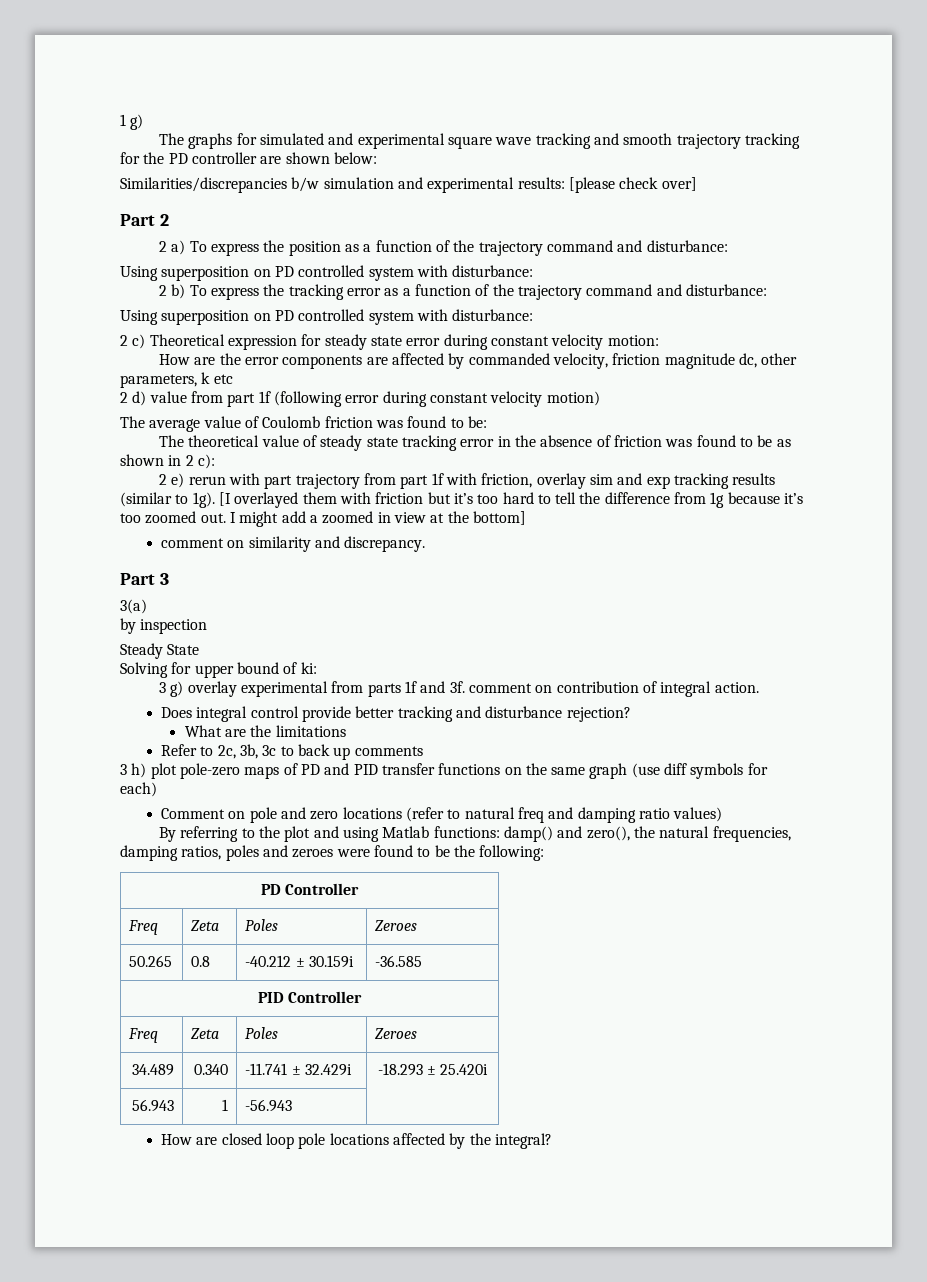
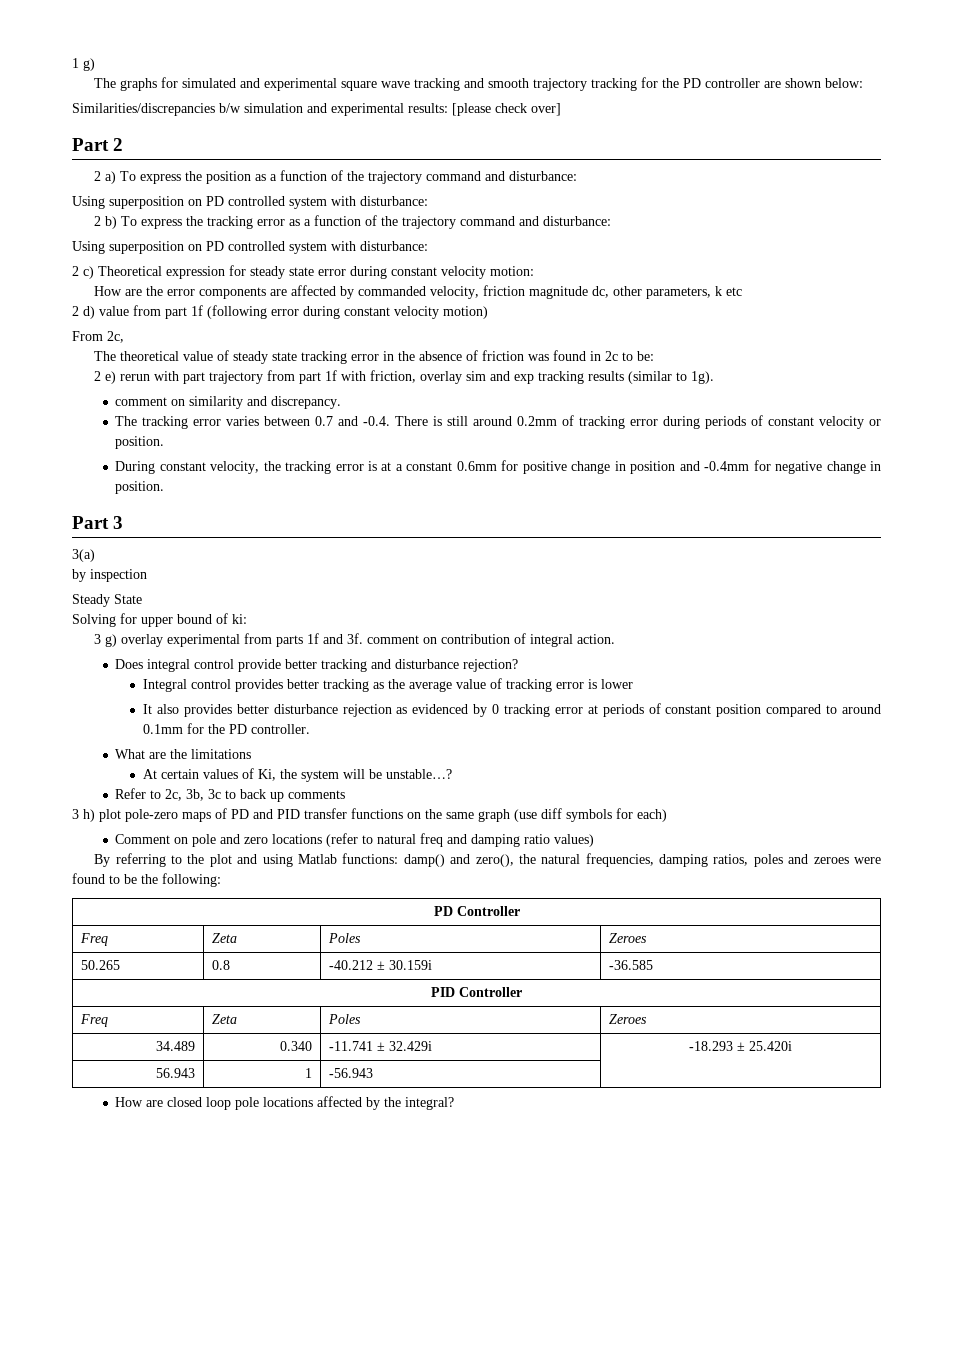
- The average value of Coulomb friction was found to be:
+ From 2c,
- The theoretical value of steady state tracking error in the absence of friction was found to be as shown in 2 c):
+ The theoretical value of steady state tracking error in the absence of friction was found in 2c to be:
- [I overlayed them with friction but it’s too hard to tell the difference from 1g because it’s too zoomed out. I might add a zoomed in view at the bottom]
+ The tracking error varies between 0.7 and -0.4. There is still around 0.2mm of tracking error during periods of constant velocity or position.
+ During constant velocity, the tracking error is at a constant 0.6mm for positive change in position and -0.4mm for negative change in position.
+ Integral control provides better tracking as the average value of tracking error is lower
+ It also provides better disturbance rejection as evidenced by 0 tracking error at periods of constant position compared to around 0.1mm for the PD controller.
  What are the limitations
+ At certain values of Ki, the system will be unstable…?

